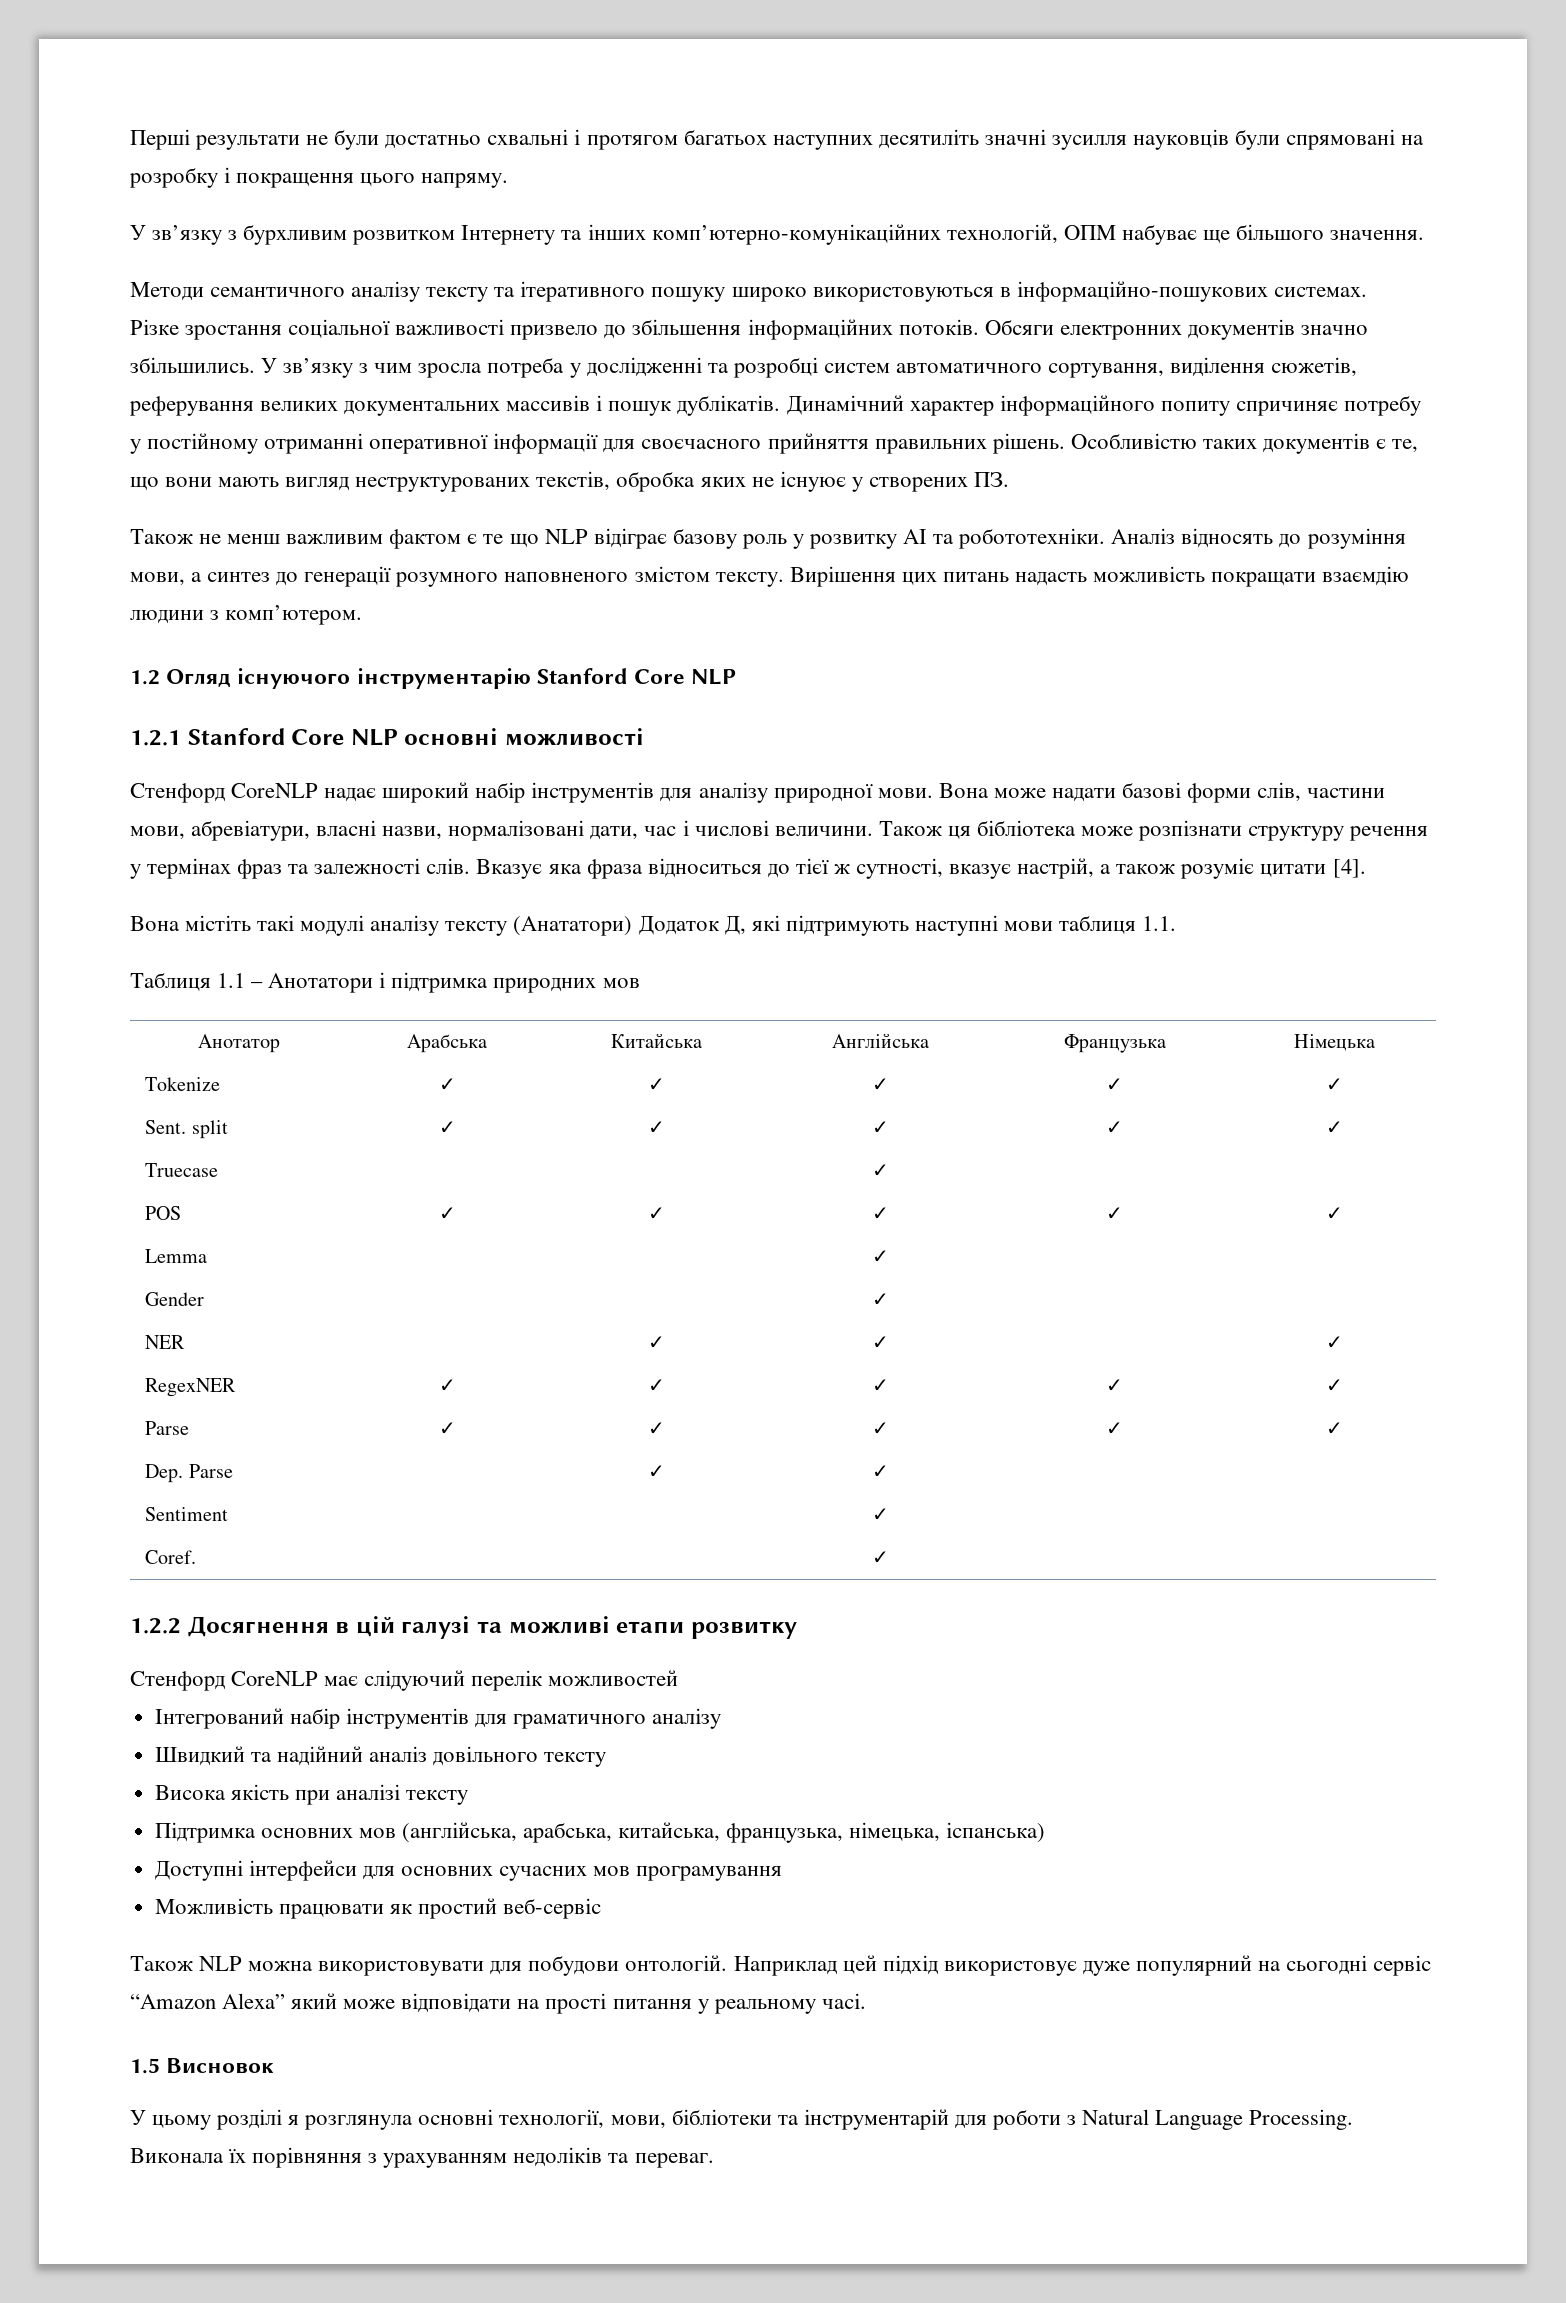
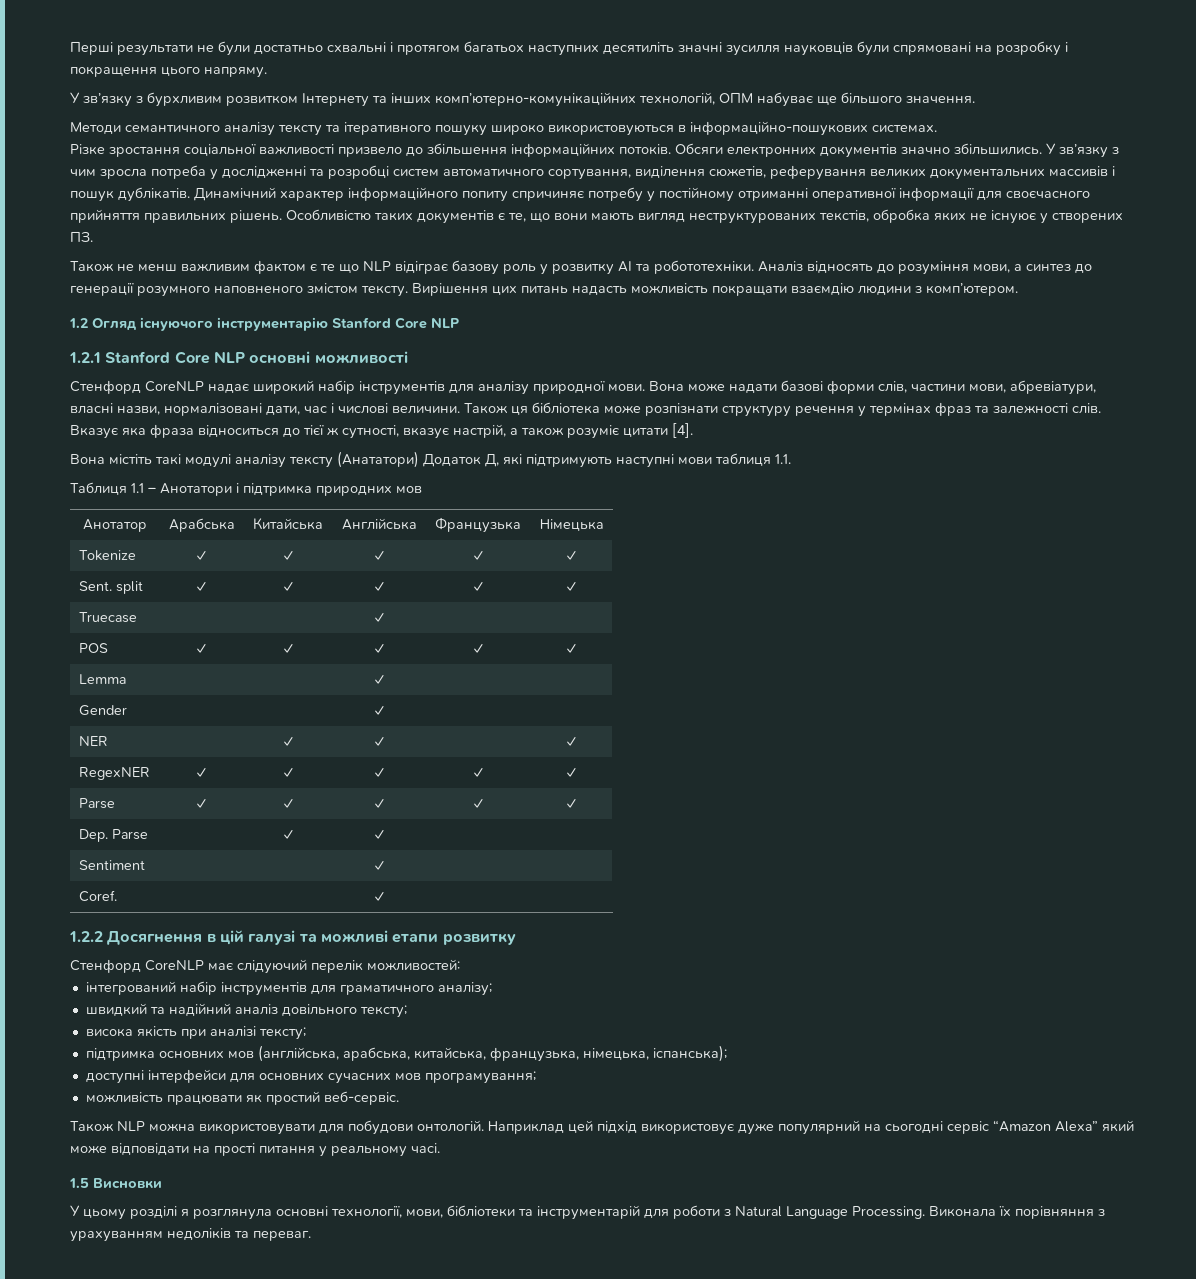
- Стенфорд CoreNLP має слідуючий перелік можливостей
- Інтегрований набір інструментів для граматичного аналізу
- Швидкий та надійний аналіз довільного тексту
- Висока якість при аналізі тексту
- Підтримка основних мов (англійська, арабська, китайська, французька, німецька, іспанська)
- Доступні інтерфейси для основних сучасних мов програмування
- Можливість працювати як простий веб-сервіс
+ Стенфорд CoreNLP має слідуючий перелік можливостей:
+ інтегрований набір інструментів для граматичного аналізу;
+ швидкий та надійний аналіз довільного тексту;
+ висока якість при аналізі тексту;
+ підтримка основних мов (англійська, арабська, китайська, французька, німецька, іспанська);
+ доступні інтерфейси для основних сучасних мов програмування;
+ можливість працювати як простий веб-сервіс.
- 1.5 Висновок
+ 1.5 Висновки

